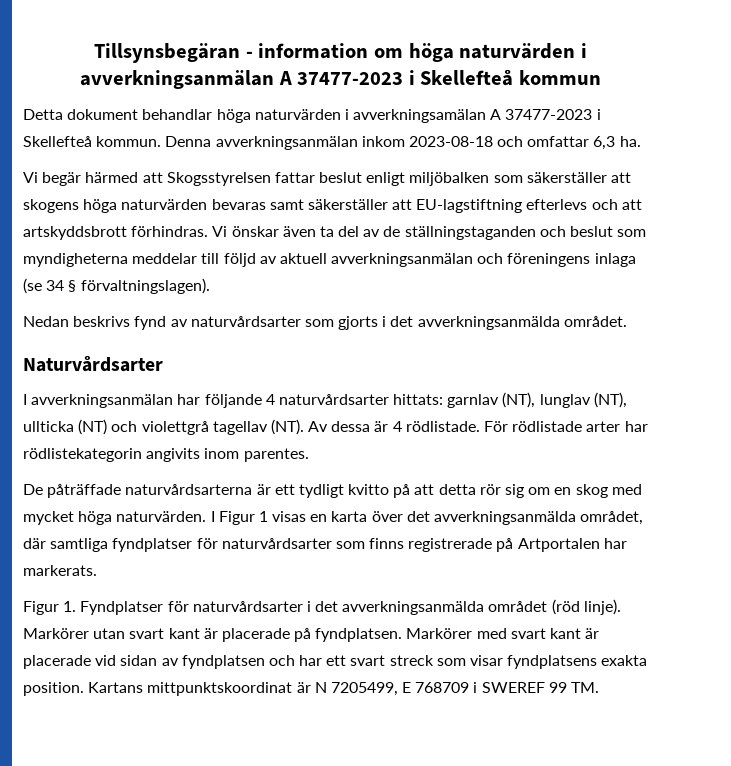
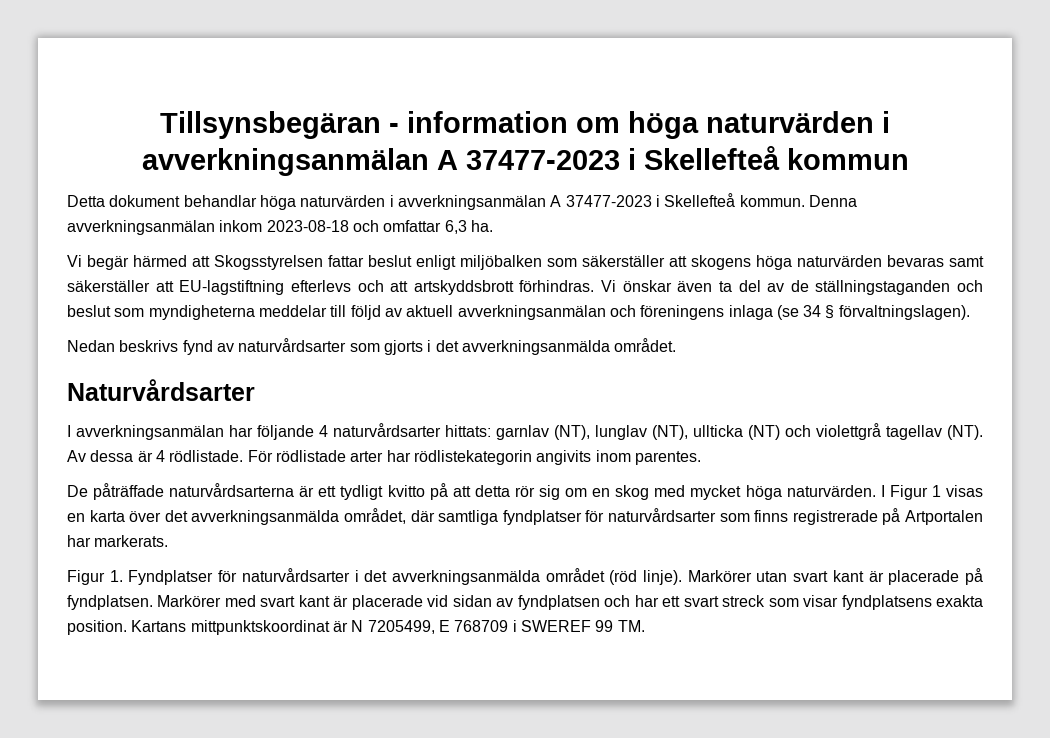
- Detta dokument behandlar höga naturvärden i avverkningsamälan A 37477-2023 i Skellefteå kommun.
+ Detta dokument behandlar höga naturvärden i avverkningsanmälan A 37477-2023 i Skellefteå kommun.

